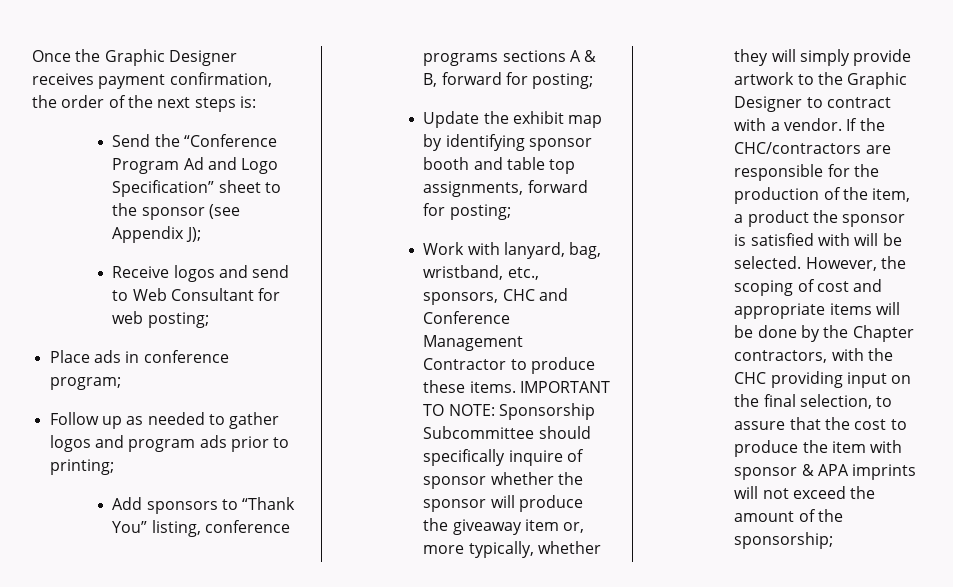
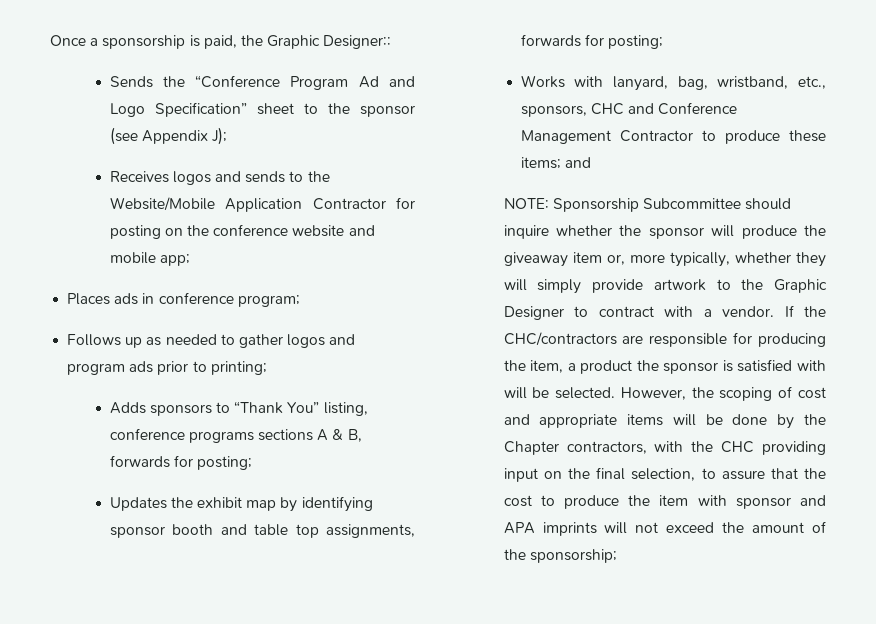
- Once the Graphic Designer receives payment confirmation, the order of the next steps is:
- Send the “Conference Program Ad and Logo Specification” sheet to the sponsor (see Appendix J);
+ Once a sponsorship is paid, the Graphic Designer::
+ Sends the “Conference Program Ad and Logo Specification” sheet to the sponsor (see Appendix J);
- Receive logos and send to Web Consultant for web posting;
- Place ads in conference program;
+ Receives logos and sends to the Website/Mobile Application Contractor for posting on the conference website and mobile app;
+ Places ads in conference program;
- Follow up as needed to gather logos and program ads prior to printing;
+ Follows up as needed to gather logos and program ads prior to printing;
- Add sponsors to “Thank You” listing, conference programs sections A & B, forward for posting;
- Update the exhibit map by identifying sponsor booth and table top assignments, forward for posting;
- Work with lanyard, bag, wristband, etc., sponsors, CHC and Conference Management Contractor to produce these items. IMPORTANT TO NOTE:
+ Adds sponsors to “Thank You” listing, conference programs sections A & B, forwards for posting;
+ Updates the exhibit map by identifying sponsor booth and table top assignments, forwards for posting;
+ Works with lanyard, bag, wristband, etc., sponsors, CHC and Conference Management Contractor to produce these items; and
+ NOTE:
- Sponsorship Subcommittee should specifically inquire of sponsor whether the sponsor will produce the giveaway item or, more typically, whether they will simply provide artwork to the Graphic Designer to contract with a vendor.
+ Sponsorship Subcommittee should inquire whether the sponsor will produce the giveaway item or, more typically, whether they will simply provide artwork to the Graphic Designer to contract with a vendor.
- If the CHC/contractors are responsible for the production of the item, a product the sponsor is satisfied with will be selected.
+ If the CHC/contractors are responsible for producing the item, a product the sponsor is satisfied with will be selected.
- However, the scoping of cost and appropriate items will be done by the Chapter contractors, with the CHC providing input on the final selection, to assure that the cost to produce the item with sponsor & APA imprints will not exceed the amount of the sponsorship;
+ However, the scoping of cost and appropriate items will be done by the Chapter contractors, with the CHC providing input on the final selection, to assure that the cost to produce the item with sponsor and APA imprints will not exceed the amount of the sponsorship;

